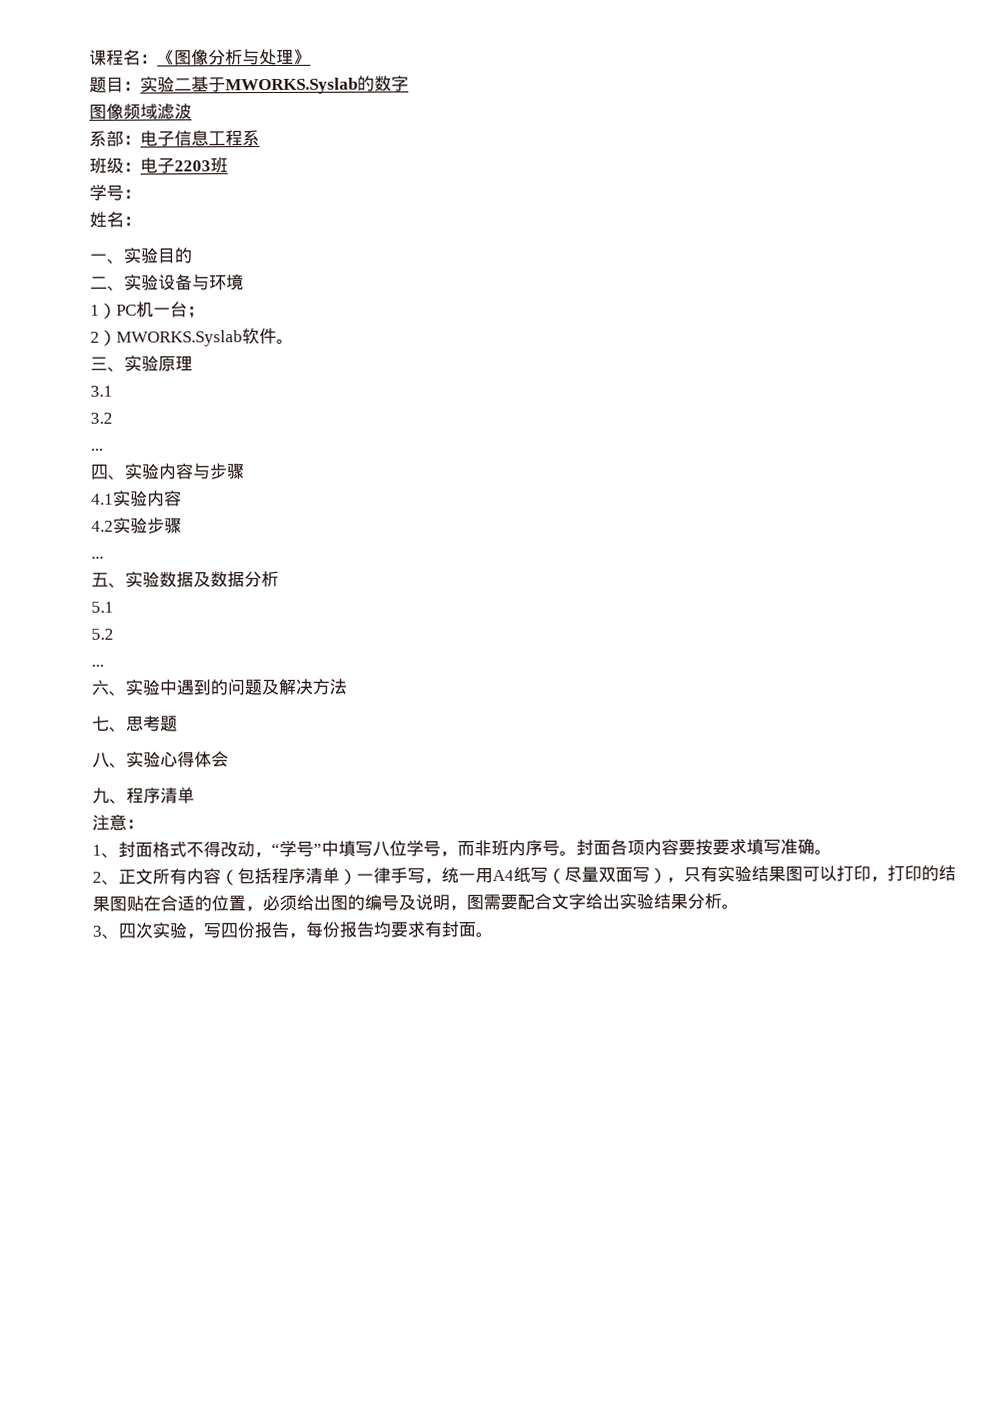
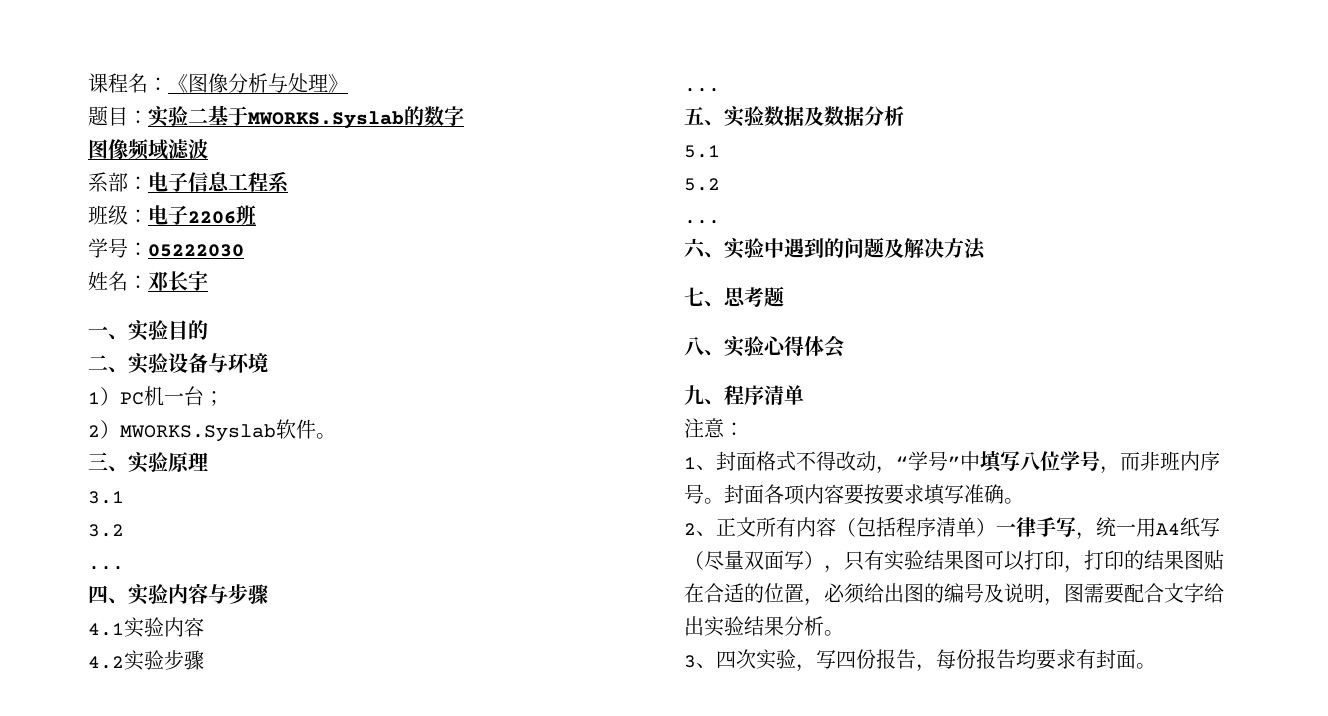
- 班级：电子2203班
+ 班级：电子2206班
- 学号：
+ 学号：05222030
- 姓名：
+ 姓名：邓长宇

